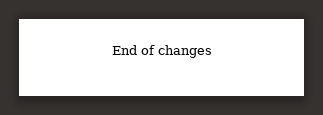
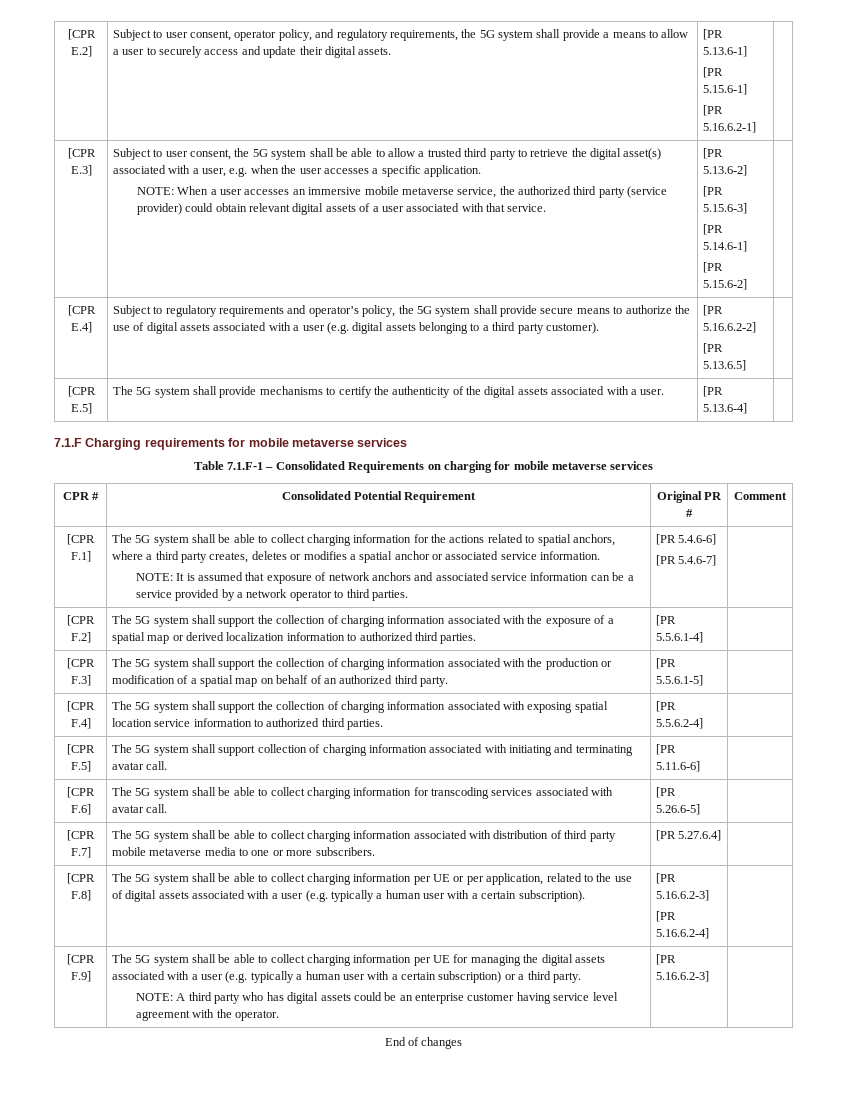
+ [CPR E.2] | Subject to user consent, operator policy, and regulatory requirements, the 5G system shall provide a means to allow a user to securely access and update their digital assets. | [PR 5.13.6-1]
+ [PR 5.15.6-1]
+ [PR 5.16.6.2-1] |
+ [CPR E.3] | Subject to user consent, the 5G system shall be able to allow a trusted third party to retrieve the digital asset(s) associated with a user, e.g. when the user accesses a specific application.
+ NOTE: When a user accesses an immersive mobile metaverse service, the authorized third party (service provider) could obtain relevant digital assets of a user associated with that service. | [PR 5.13.6-2]
+ [PR 5.15.6-3]
+ [PR 5.14.6-1]
+ [PR 5.15.6-2] |
+ [CPR E.4] | Subject to regulatory requirements and operator’s policy, the 5G system shall provide secure means to authorize the use of digital assets associated with a user (e.g. digital assets belonging to a third party customer). | [PR 5.16.6.2-2]
+ [PR 5.13.6.5] |
+ [CPR E.5] | The 5G system shall provide mechanisms to certify the authenticity of the digital assets associated with a user. | [PR 5.13.6-4] |
+ 7.1.F Charging requirements for mobile metaverse services
+ Table 7.1.F-1 – Consolidated Requirements on charging for mobile metaverse services
+ CPR # | Consolidated Potential Requirement | Original PR # | Comment
+ [CPR F.1] | The 5G system shall be able to collect charging information for the actions related to spatial anchors, where a third party creates, deletes or modifies a spatial anchor or associated service information.
+ NOTE: It is assumed that exposure of network anchors and associated service information can be a service provided by a network operator to third parties. | [PR 5.4.6-6]
+ [PR 5.4.6-7] |
+ [CPR F.2] | The 5G system shall support the collection of charging information associated with the exposure of a spatial map or derived localization information to authorized third parties. | [PR 5.5.6.1-4] |
+ [CPR F.3] | The 5G system shall support the collection of charging information associated with the production or modification of a spatial map on behalf of an authorized third party. | [PR 5.5.6.1-5] |
+ [CPR F.4] | The 5G system shall support the collection of charging information associated with exposing spatial location service information to authorized third parties. | [PR 5.5.6.2-4] |
+ [CPR F.5] | The 5G system shall support collection of charging information associated with initiating and terminating avatar call. | [PR 5.11.6-6] |
+ [CPR F.6] | The 5G system shall be able to collect charging information for transcoding services associated with avatar call. | [PR 5.26.6-5] |
+ [CPR F.7] | The 5G system shall be able to collect charging information associated with distribution of third party mobile metaverse media to one or more subscribers. | [PR 5.27.6.4] |
+ [CPR F.8] | The 5G system shall be able to collect charging information per UE or per application, related to the use of digital assets associated with a user (e.g. typically a human user with a certain subscription). | [PR 5.16.6.2-3]
+ [PR 5.16.6.2-4] |
+ [CPR F.9] | The 5G system shall be able to collect charging information per UE for managing the digital assets associated with a user (e.g. typically a human user with a certain subscription) or a third party.
+ NOTE: A third party who has digital assets could be an enterprise customer having service level agreement with the operator. | [PR 5.16.6.2-3]

